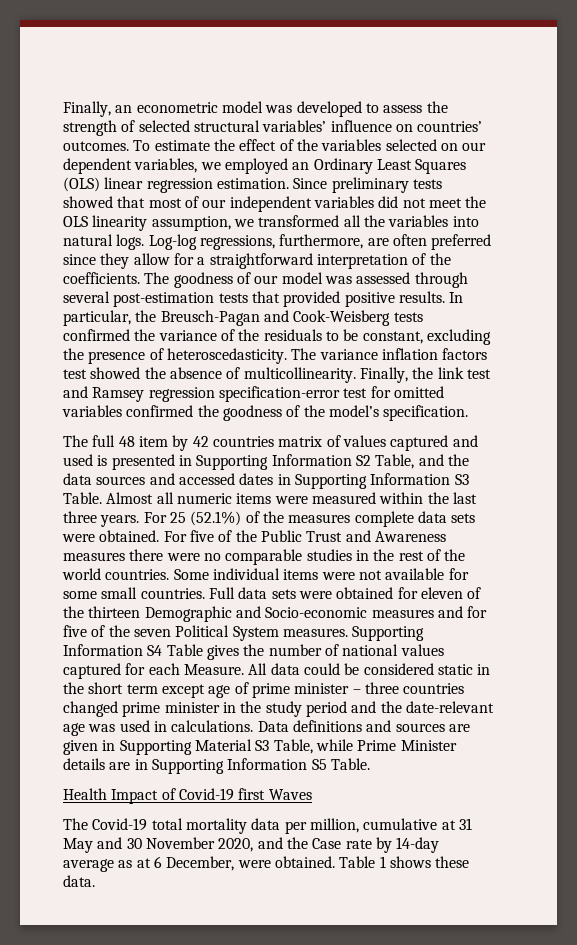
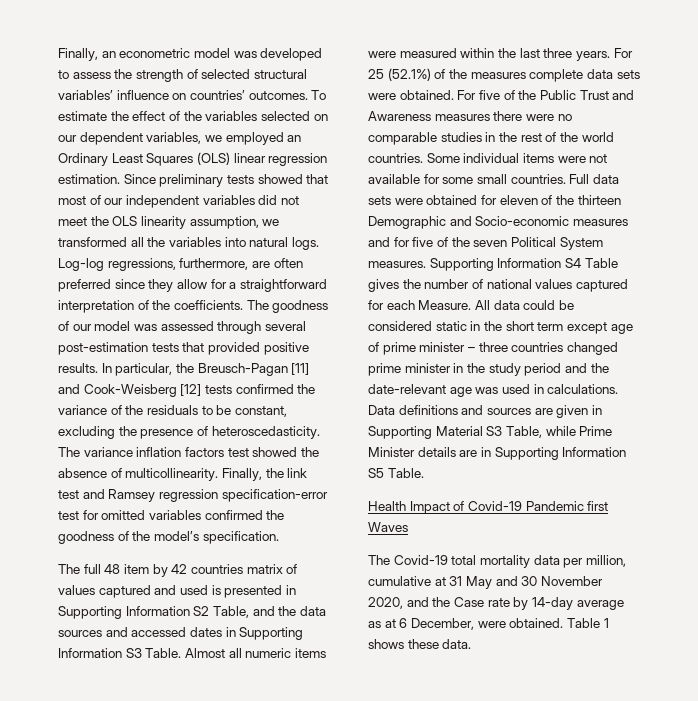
- In particular, the Breusch-Pagan and Cook-Weisberg tests confirmed the variance of the residuals to be constant, excluding the presence of heteroscedasticity.
+ In particular, the Breusch-Pagan [11] and Cook-Weisberg [12] tests confirmed the variance of the residuals to be constant, excluding the presence of heteroscedasticity.
- Health Impact of Covid-19 first Waves
+ Health Impact of Covid-19 Pandemic first Waves

